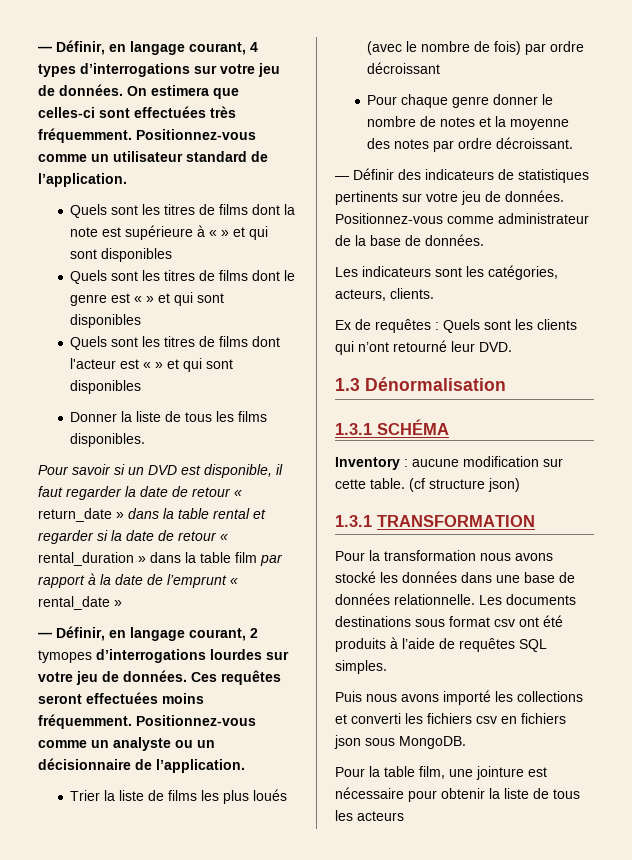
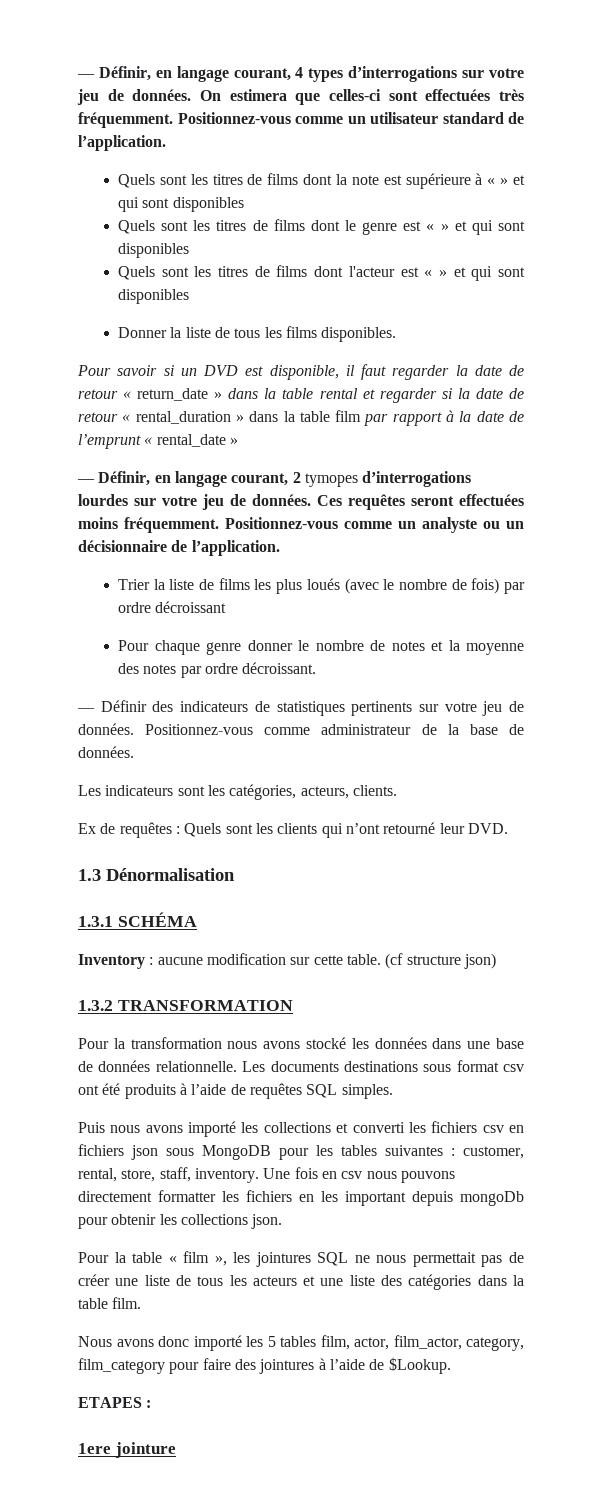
- 1.3.1 TRANSFORMATION
+ 1.3.2 TRANSFORMATION
- Puis nous avons importé les collections et converti les fichiers csv en fichiers json sous MongoDB.
- Pour la table film, une jointure est nécessaire pour obtenir la liste de tous les acteurs
+ Puis nous avons importé les collections et converti les fichiers csv en fichiers json sous MongoDB pour les tables suivantes : customer, rental, store, staff, inventory. Une fois en csv nous pouvons directement formatter les fichiers en les important depuis mongoDb pour obtenir les collections json.
+ Pour la table « film », les jointures SQL ne nous permettait pas de créer une liste de tous les acteurs et une liste des catégories dans la table film.
+ Nous avons donc importé les 5 tables film, actor, film_actor, category, film_category pour faire des jointures à l’aide de $Lookup.
+ ETAPES :
+ 1ere jointure

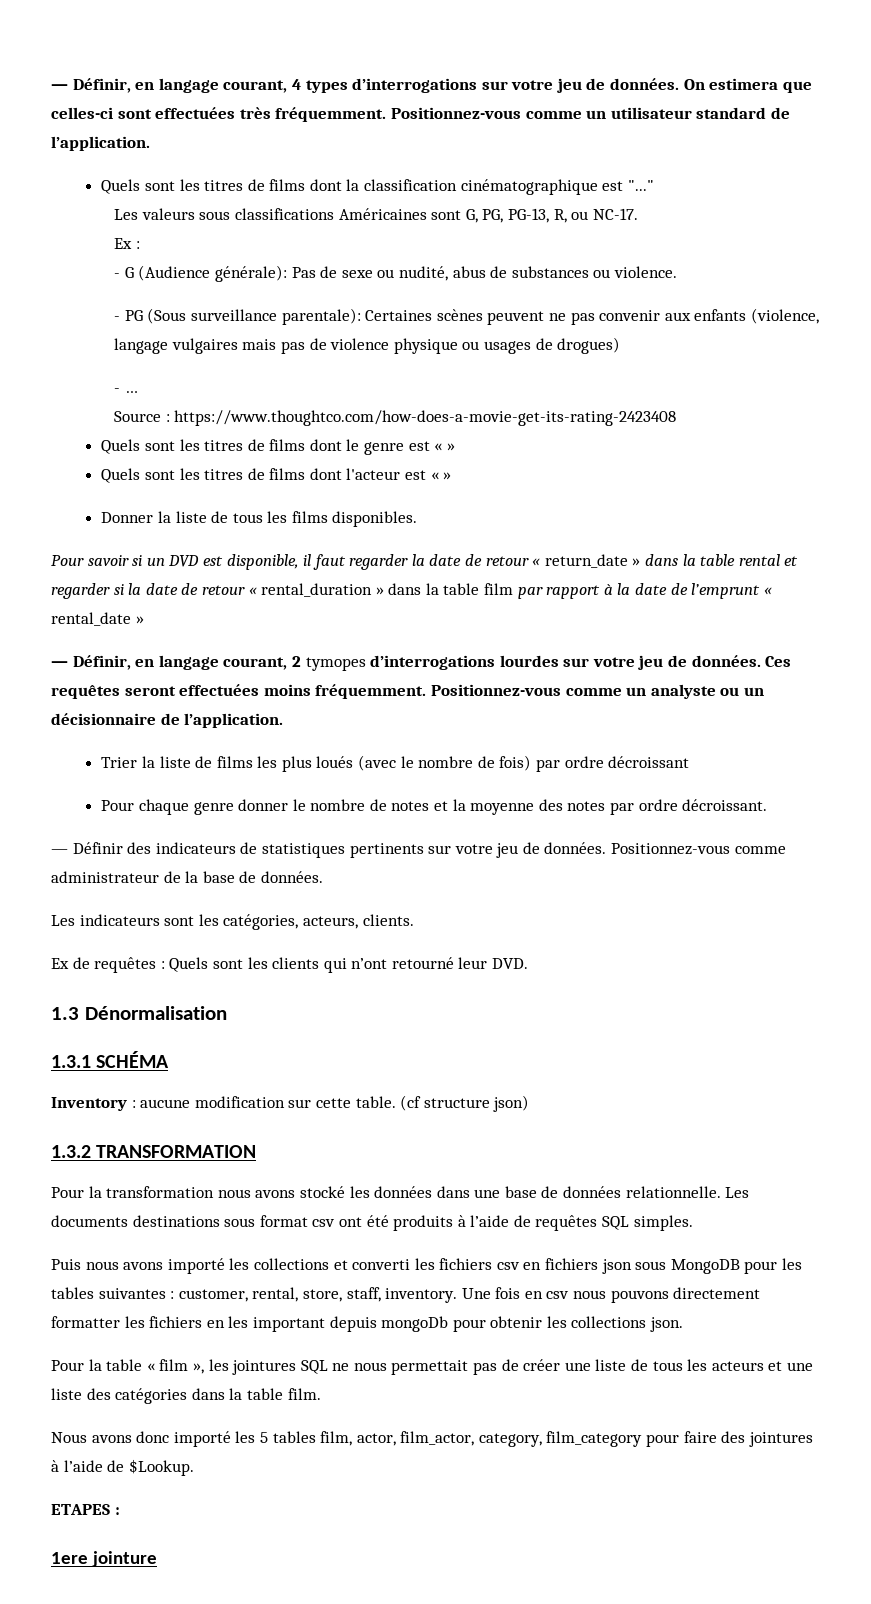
- Quels sont les titres de films dont la note est supérieure à « » et qui sont disponibles
+ Quels sont les titres de films dont la classification cinématographique est "..."
+ Les valeurs sous classifications Américaines sont G, PG, PG-13, R, ou NC-17.
+ Ex :
+ - G (Audience générale): Pas de sexe ou nudité, abus de substances ou violence.
+ - PG (Sous surveillance parentale): Certaines scènes peuvent ne pas convenir aux enfants (violence, langage vulgaires mais pas de violence physique ou usages de drogues)
+ - …
+ Source : https://www.thoughtco.com/how-does-a-movie-get-its-rating-2423408
- Quels sont les titres de films dont le genre est « » et qui sont disponibles
+ Quels sont les titres de films dont le genre est « »
- Quels sont les titres de films dont l'acteur est « » et qui sont disponibles
+ Quels sont les titres de films dont l'acteur est « »

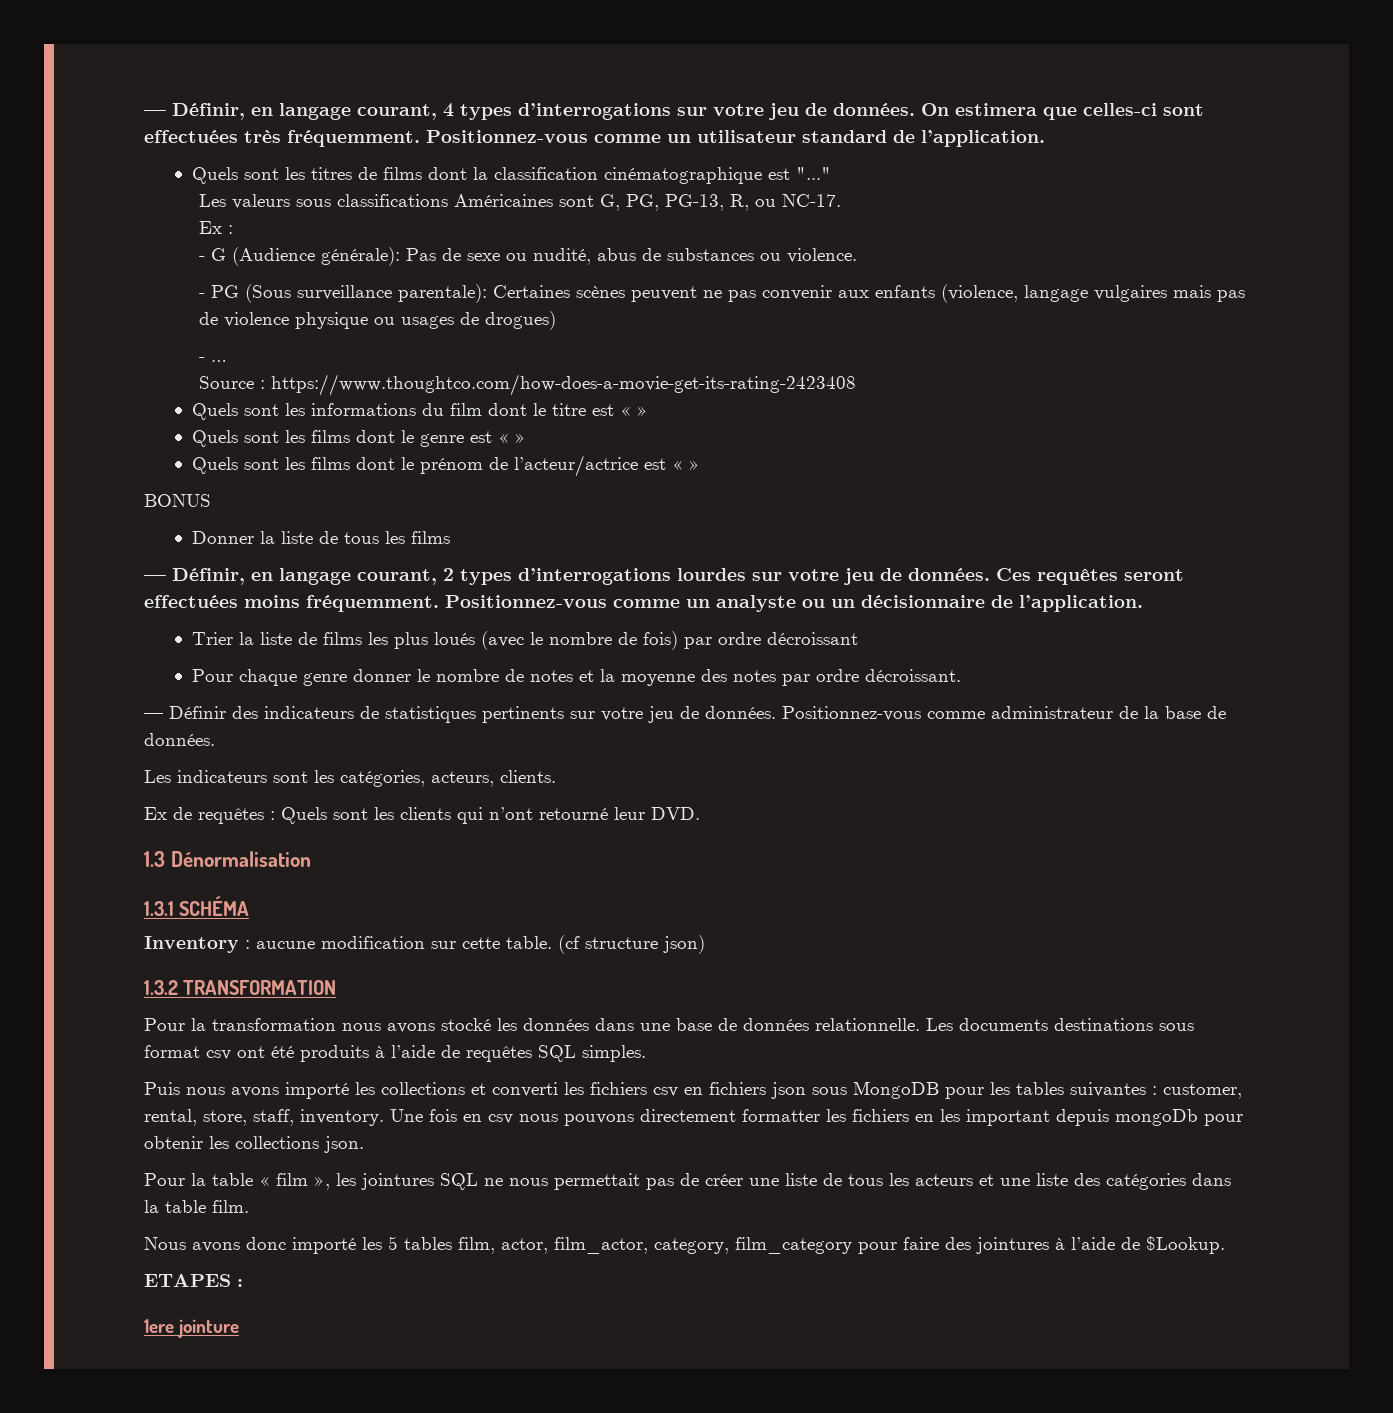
- Quels sont les titres de films dont le genre est « »
+ Quels sont les informations du film dont le titre est « »
+ Quels sont les films dont le genre est « »
- Quels sont les titres de films dont l'acteur est « »
+ Quels sont les films dont le prénom de l’acteur/actrice est « »
+ BONUS
- Donner la liste de tous les films disponibles.
- Pour savoir si un DVD est disponible, il faut regarder la date de retour « return_date » dans la table rental et regarder si la date de retour « rental_duration » dans la table film par rapport à la date de l’emprunt « rental_date »
+ Donner la liste de tous les films
- — Définir, en langage courant, 2 tymopes d’interrogations lourdes sur votre jeu de données.
+ — Définir, en langage courant, 2 types d’interrogations lourdes sur votre jeu de données.

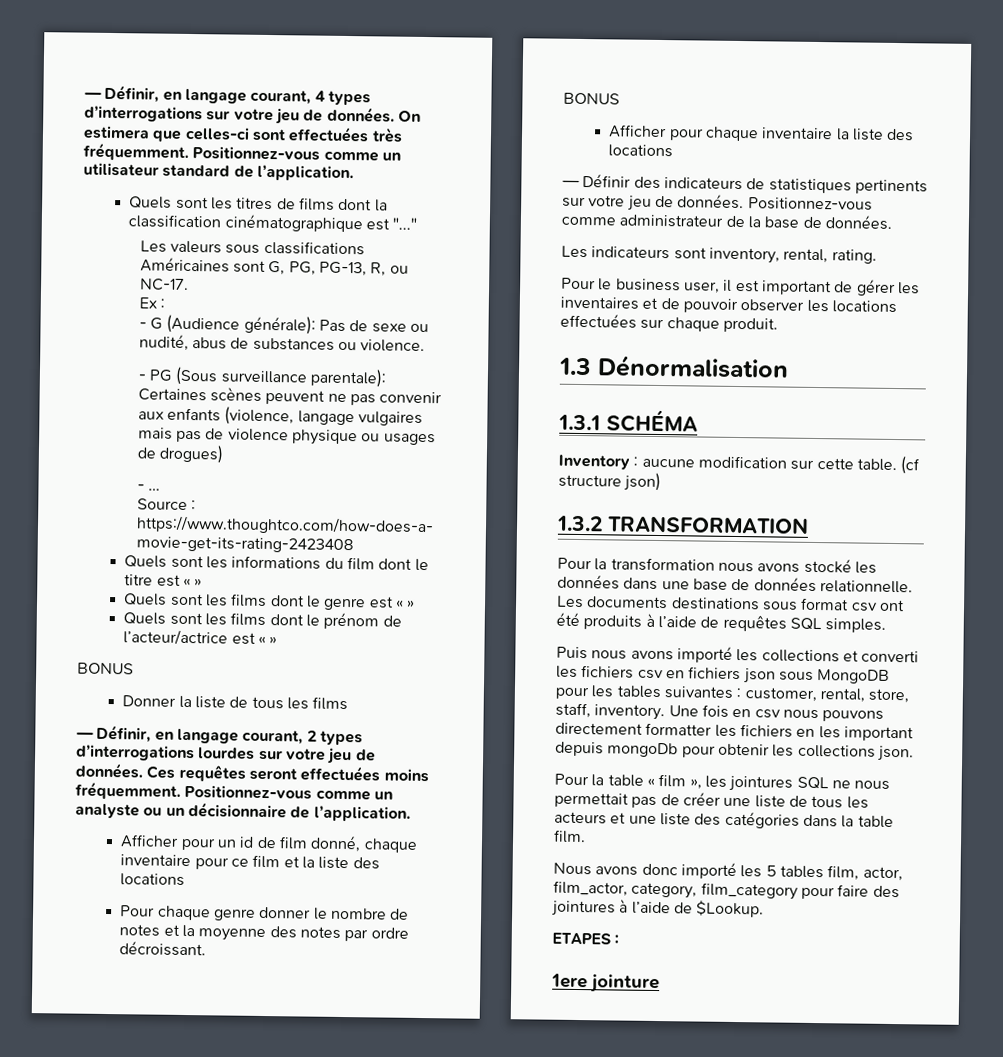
- Trier la liste de films les plus loués (avec le nombre de fois) par ordre décroissant
+ Afficher pour un id de film donné, chaque inventaire pour ce film et la liste des locations
  Pour chaque genre donner le nombre de notes et la moyenne des notes par ordre décroissant.
+ BONUS
+ Afficher pour chaque inventaire la liste des locations
- Les indicateurs sont les catégories, acteurs, clients.
- Ex de requêtes : Quels sont les clients qui n’ont retourné leur DVD.
+ Les indicateurs sont inventory, rental, rating.
+ Pour le business user, il est important de gérer les inventaires et de pouvoir observer les locations effectuées sur chaque produit.

